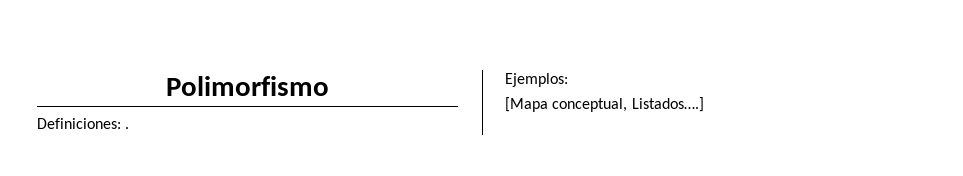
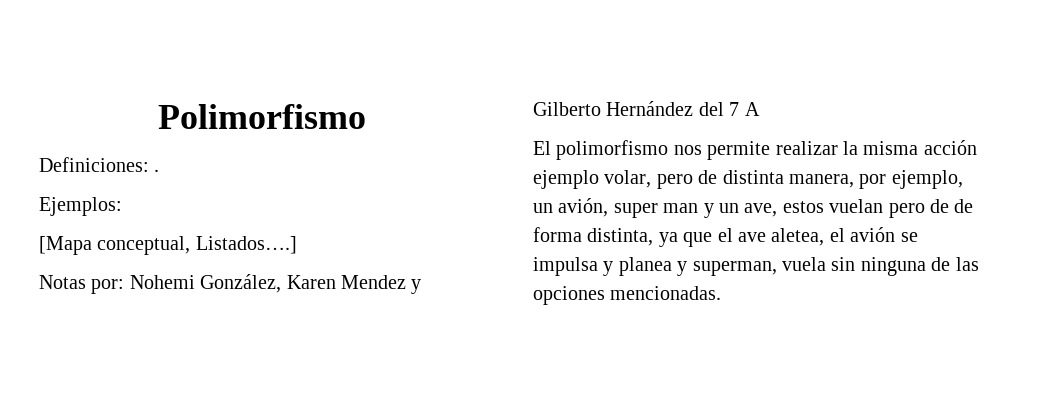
+ Notas por: Nohemi González, Karen Mendez y Gilberto Hernández del 7 A
+ El polimorfismo nos permite realizar la misma acción ejemplo volar, pero de distinta manera, por ejemplo, un avión, super man y un ave, estos vuelan pero de de forma distinta, ya que el ave aletea, el avión se impulsa y planea y superman, vuela sin ninguna de las opciones mencionadas.

